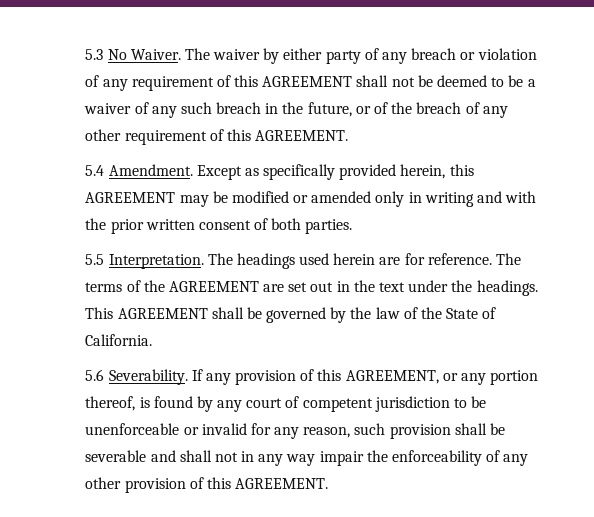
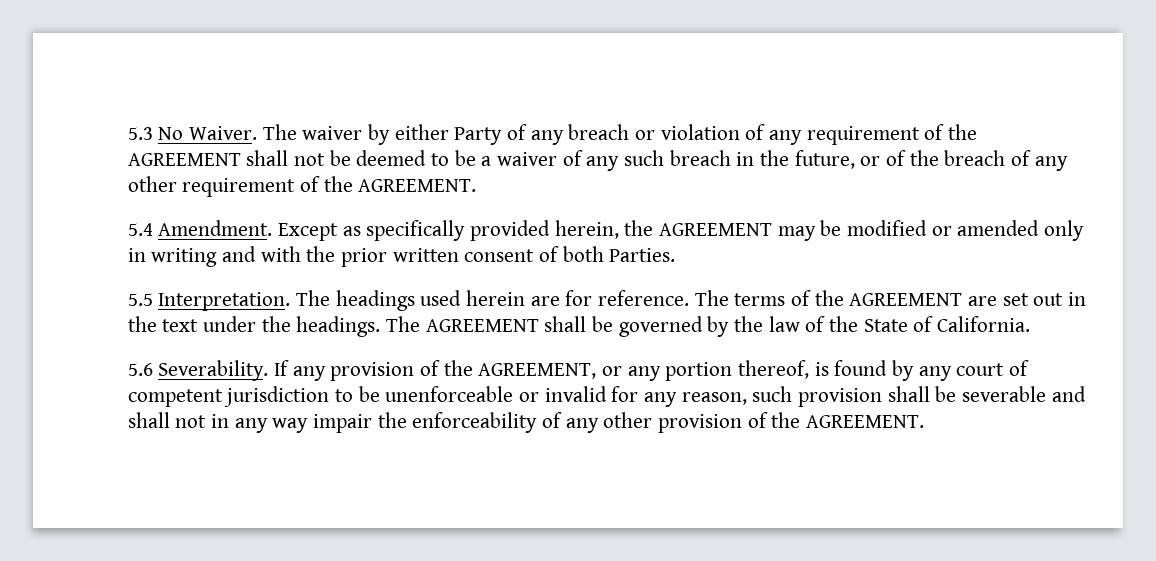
- The waiver by either party of any breach or violation of any requirement of this AGREEMENT shall not be deemed to be a waiver of any such breach in the future, or of the breach of any other requirement of this AGREEMENT.
+ The waiver by either Party of any breach or violation of any requirement of the AGREEMENT shall not be deemed to be a waiver of any such breach in the future, or of the breach of any other requirement of the AGREEMENT.
- Except as specifically provided herein, this AGREEMENT may be modified or amended only in writing and with the prior written consent of both parties.
+ Except as specifically provided herein, the AGREEMENT may be modified or amended only in writing and with the prior written consent of both Parties.
- This AGREEMENT shall be governed by the law of the State of California.
+ The AGREEMENT shall be governed by the law of the State of California.
- If any provision of this AGREEMENT, or any portion thereof, is found by any court of competent jurisdiction to be unenforceable or invalid for any reason, such provision shall be severable and shall not in any way impair the enforceability of any other provision of this AGREEMENT.
+ If any provision of the AGREEMENT, or any portion thereof, is found by any court of competent jurisdiction to be unenforceable or invalid for any reason, such provision shall be severable and shall not in any way impair the enforceability of any other provision of the AGREEMENT.

